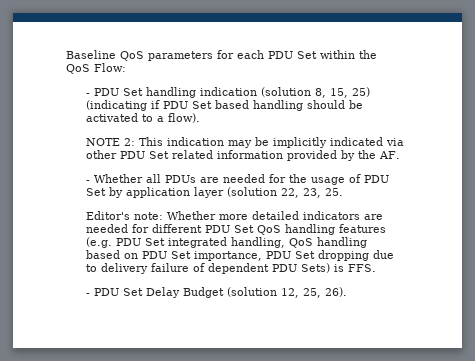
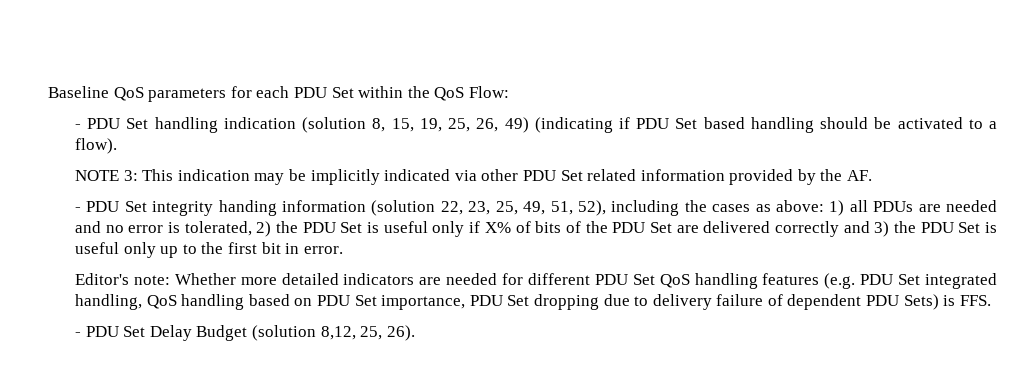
- - PDU Set handling indication (solution 8, 15, 25) (indicating if PDU Set based handling should be activated to a flow).
+ - PDU Set handling indication (solution 8, 15, 19, 25, 26, 49) (indicating if PDU Set based handling should be activated to a flow).
- NOTE 2: This indication may be implicitly indicated via other PDU Set related information provided by the AF.
+ NOTE 3: This indication may be implicitly indicated via other PDU Set related information provided by the AF.
- - Whether all PDUs are needed for the usage of PDU Set by application layer (solution 22, 23, 25.
+ - PDU Set integrity handing information (solution 22, 23, 25, 49, 51, 52), including the cases as above: 1) all PDUs are needed and no error is tolerated, 2) the PDU Set is useful only if X% of bits of the PDU Set are delivered correctly and 3) the PDU Set is useful only up to the first bit in error.
- - PDU Set Delay Budget (solution 12, 25, 26).
+ - PDU Set Delay Budget (solution 8,12, 25, 26).

